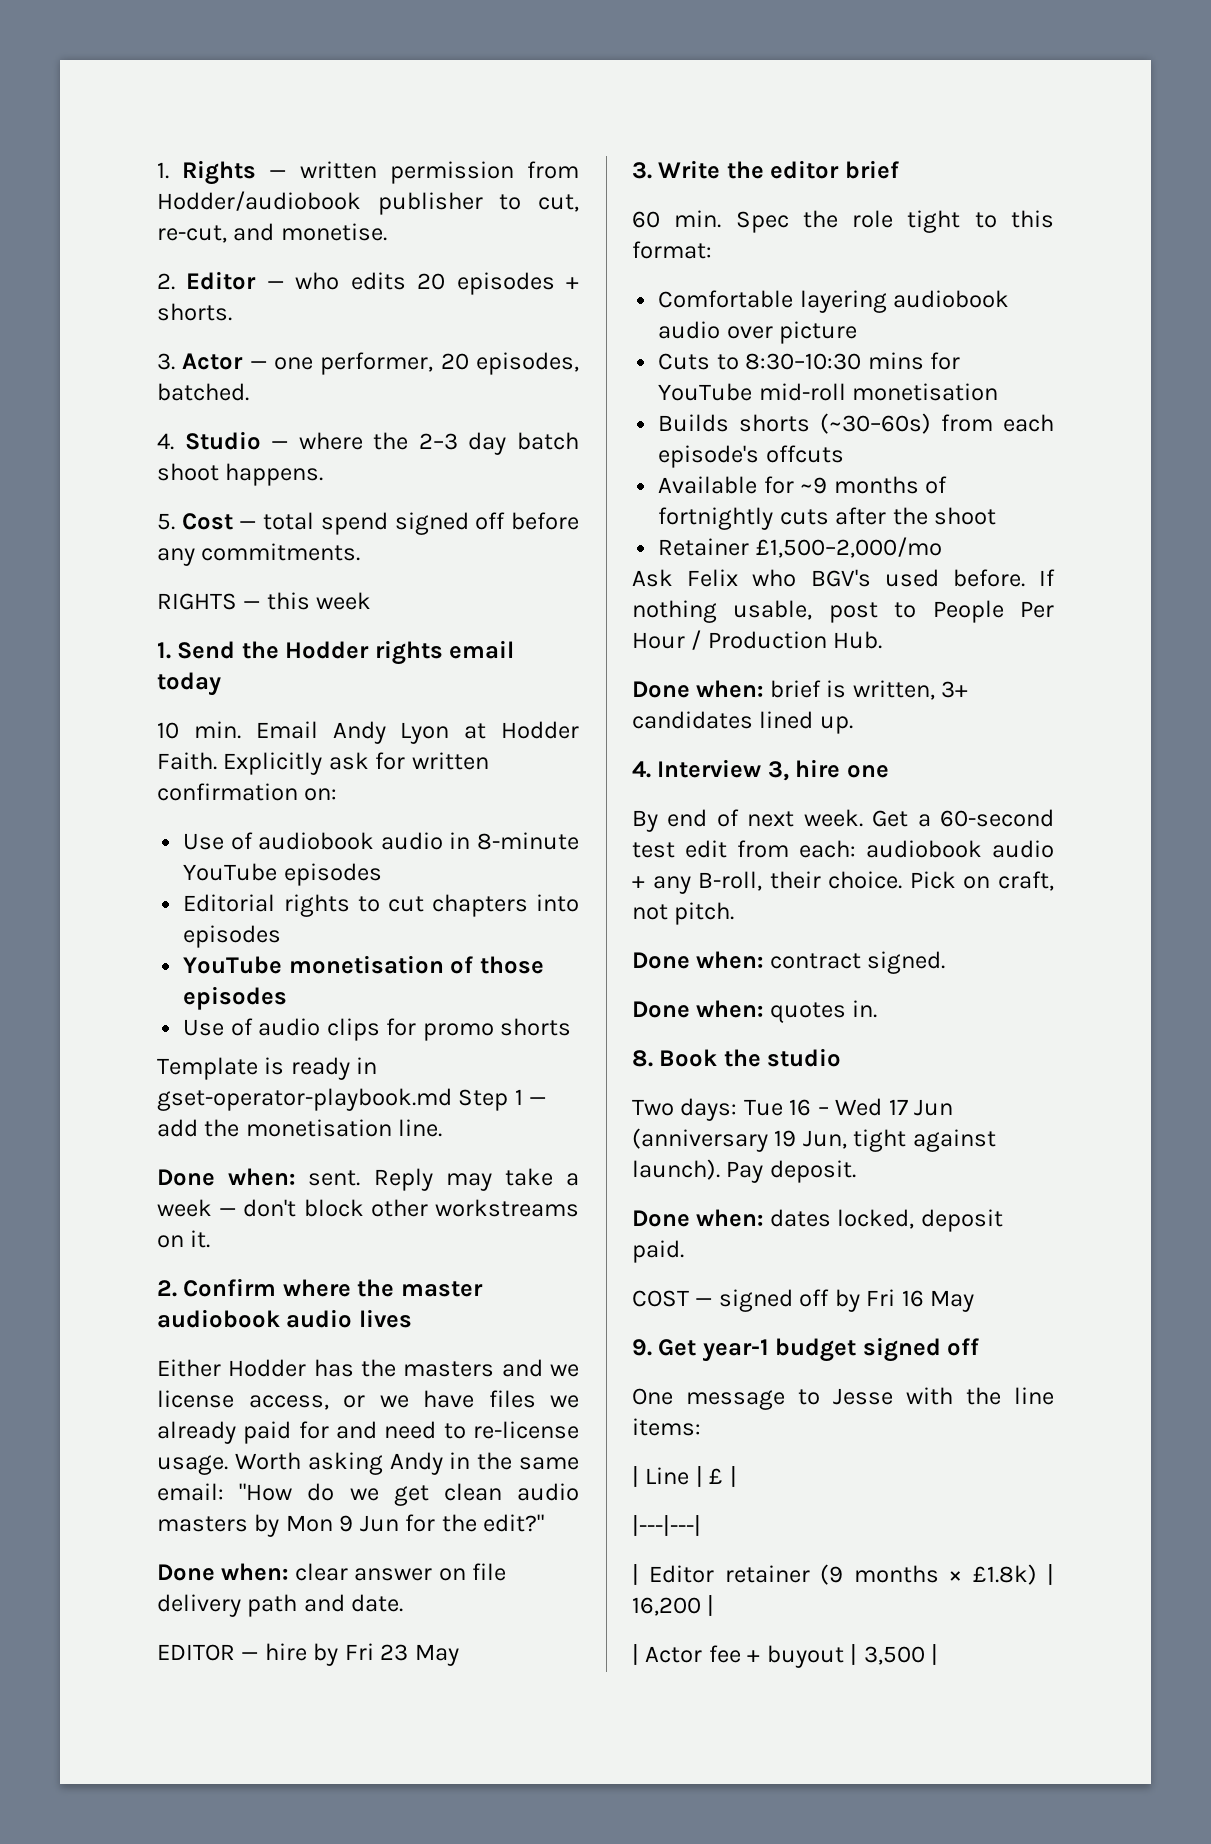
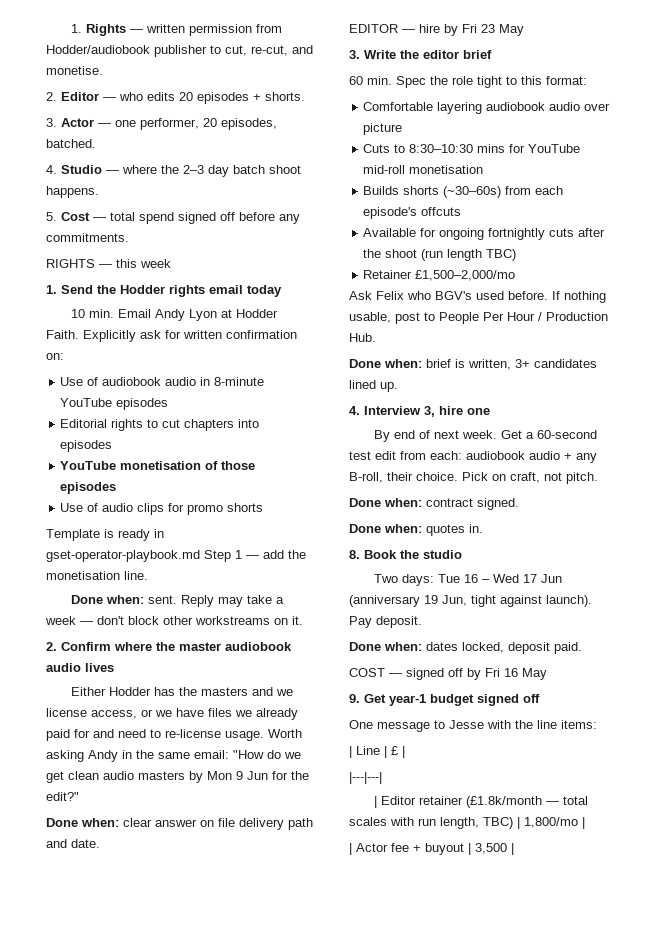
- Available for ~9 months of fortnightly cuts after the shoot
+ Available for ongoing fortnightly cuts after the shoot (run length TBC)
- | Editor retainer (9 months × £1.8k) | 16,200 |
+ | Editor retainer (£1.8k/month — total scales with run length, TBC) | 1,800/mo |

